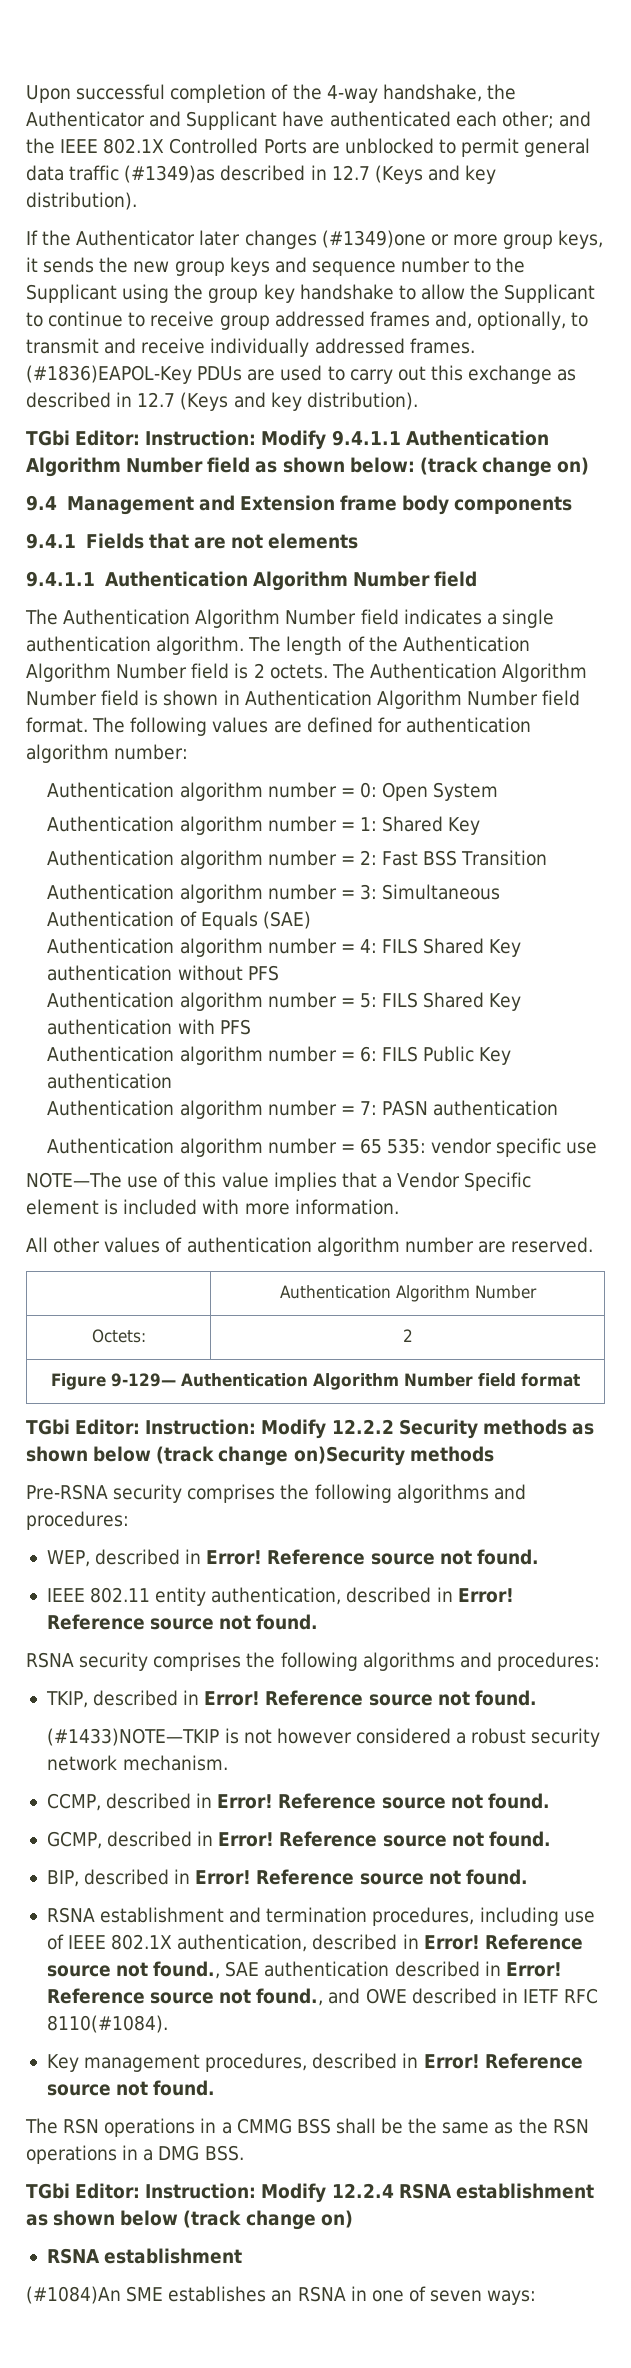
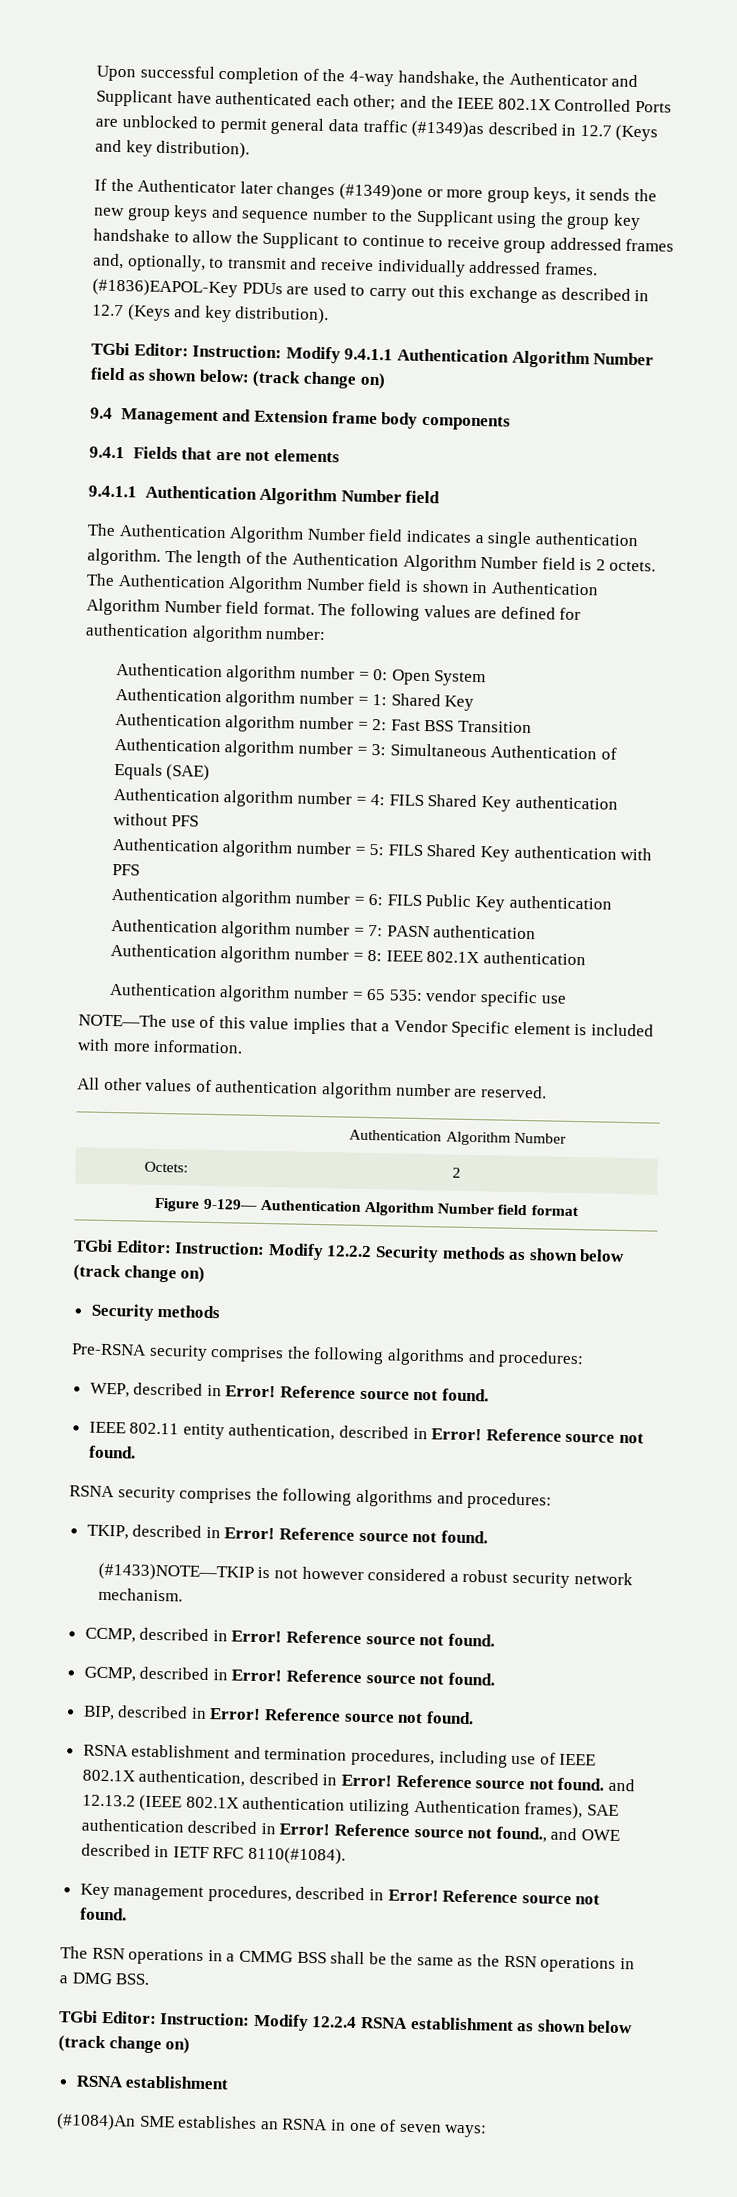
+ Authentication algorithm number = 8: IEEE 802.1X authentication
- TGbi Editor: Instruction: Modify 12.2.2 Security methods as shown below (track change on)Security methods
+ TGbi Editor: Instruction: Modify 12.2.2 Security methods as shown below (track change on)
+ Security methods
- Reference source not found., SAE authentication described in Error!
+ Reference source not found. and 12.13.2 (IEEE 802.1X authentication utilizing Authentication frames), SAE authentication described in Error!

